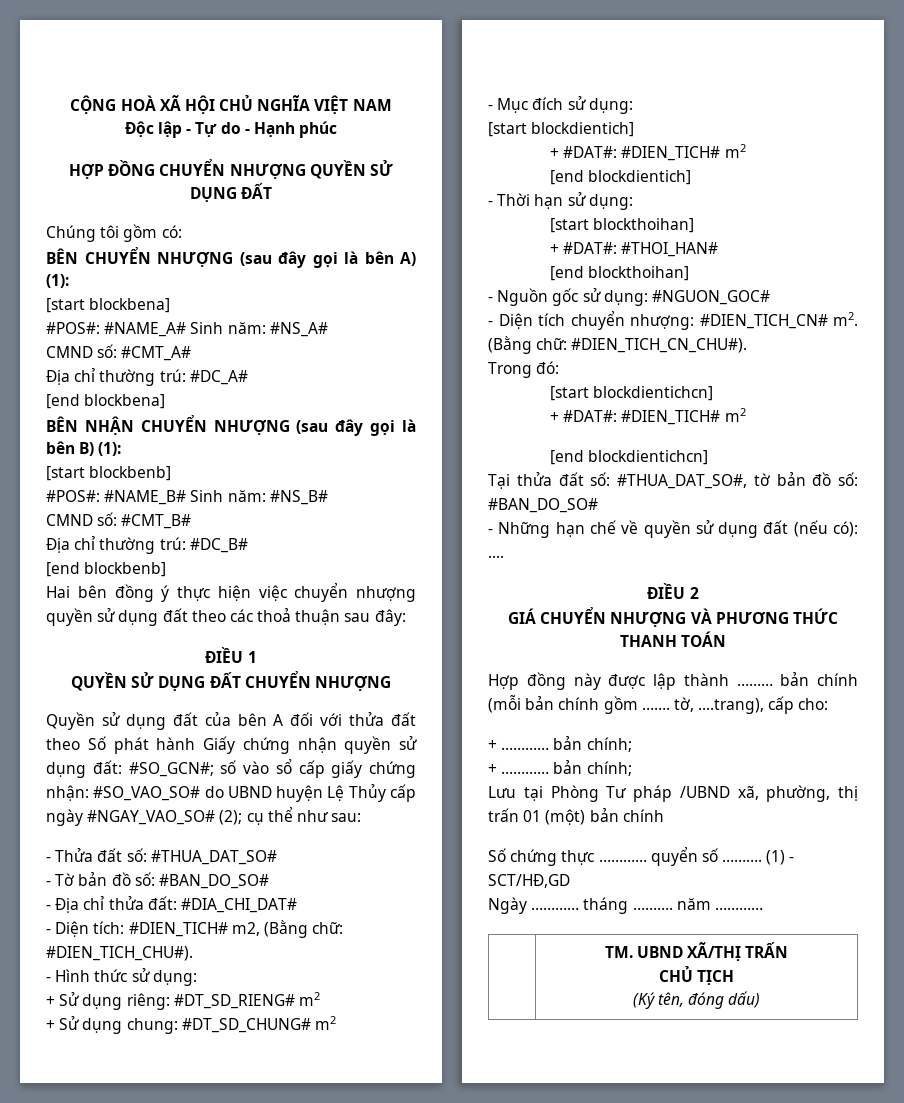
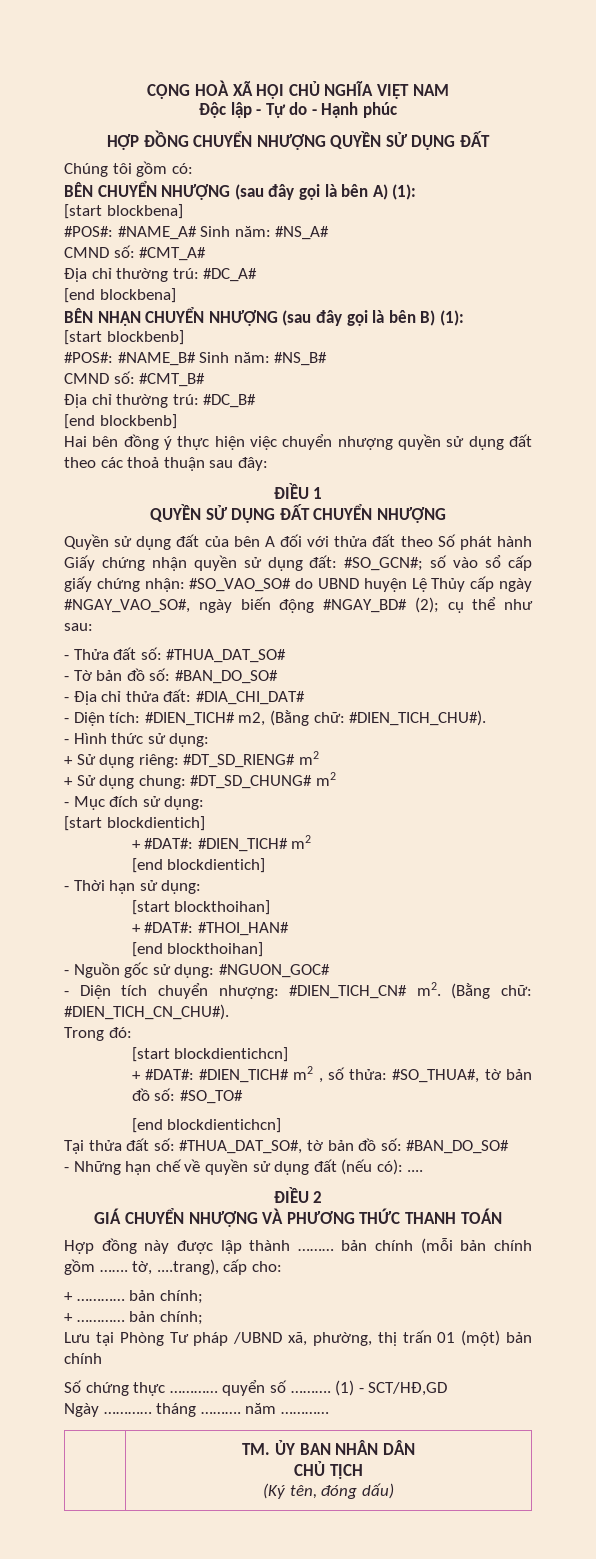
- Quyền sử dụng đất của bên A đối với thửa đất theo Số phát hành Giấy chứng nhận quyền sử dụng đất: #SO_GCN#; số vào sổ cấp giấy chứng nhận: #SO_VAO_SO# do UBND huyện Lệ Thủy cấp ngày #NGAY_VAO_SO# (2); cụ thể như sau:
+ Quyền sử dụng đất của bên A đối với thửa đất theo Số phát hành Giấy chứng nhận quyền sử dụng đất: #SO_GCN#; số vào sổ cấp giấy chứng nhận: #SO_VAO_SO# do UBND huyện Lệ Thủy cấp ngày #NGAY_VAO_SO#, ngày biến động #NGAY_BD# (2); cụ thể như sau:
  [start blockdientichcn]
- + #DAT#: #DIEN_TICH# m2
+ + #DAT#: #DIEN_TICH# m2 , số thửa: #SO_THUA#, tờ bản đồ số: #SO_TO#
- | TM. UBND XÃ/THỊ TRẤN
+ | TM. ỦY BAN NHÂN DÂN

